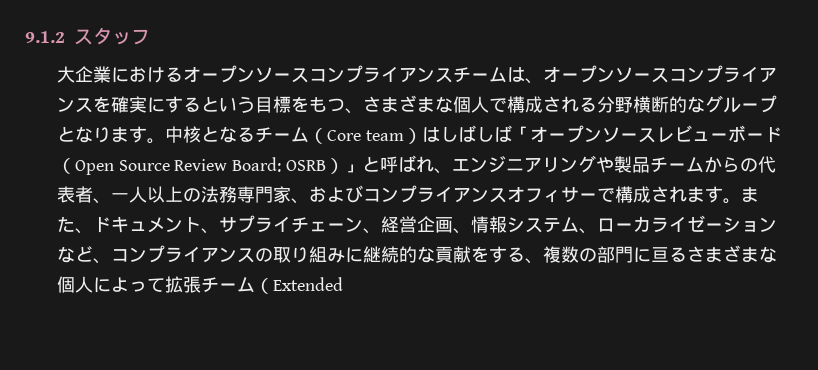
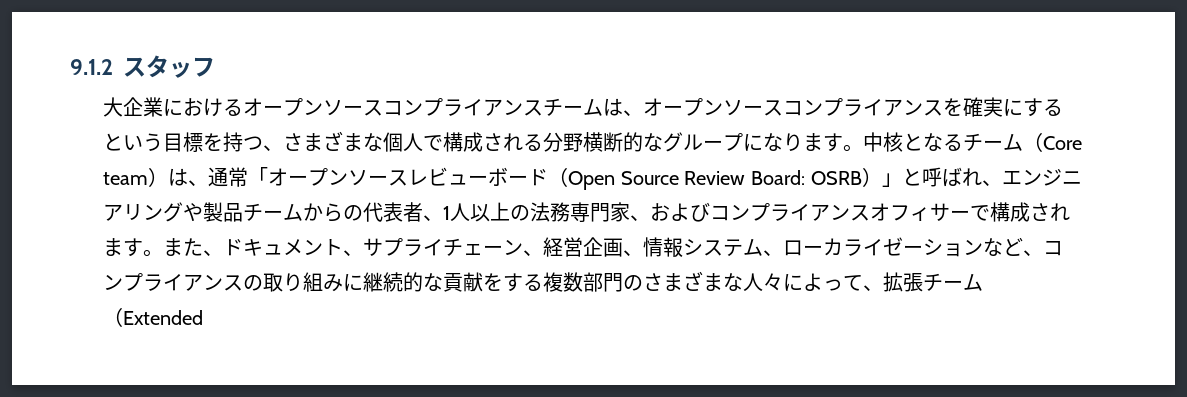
- 大企業におけるオープンソースコンプライアンスチームは、オープンソースコンプライアンスを確実にするという目標をもつ、さまざまな個人で構成される分野横断的なグループとなります。
+ 大企業におけるオープンソースコンプライアンスチームは、オープンソースコンプライアンスを確実にするという目標を持つ、さまざまな個人で構成される分野横断的なグループになります。
- 中核となるチーム（Core team）はしばしば「オープンソースレビューボード（Open Source Review Board: OSRB）」と呼ばれ、エンジニアリングや製品チームからの代表者、一人以上の法務専門家、およびコンプライアンスオフィサーで構成されます。
+ 中核となるチーム（Core team）は、通常「オープンソースレビューボード（Open Source Review Board: OSRB）」と呼ばれ、エンジニアリングや製品チームからの代表者、1人以上の法務専門家、およびコンプライアンスオフィサーで構成されます。
- また、ドキュメント、サプライチェーン、経営企画、情報システム、ローカライゼーションなど、コンプライアンスの取り組みに継続的な貢献をする、複数の部門に亘るさまざまな個人によって拡張チーム（Extended
+ また、ドキュメント、サプライチェーン、経営企画、情報システム、ローカライゼーションなど、コンプライアンスの取り組みに継続的な貢献をする複数部門のさまざまな人々によって、拡張チーム（Extended

